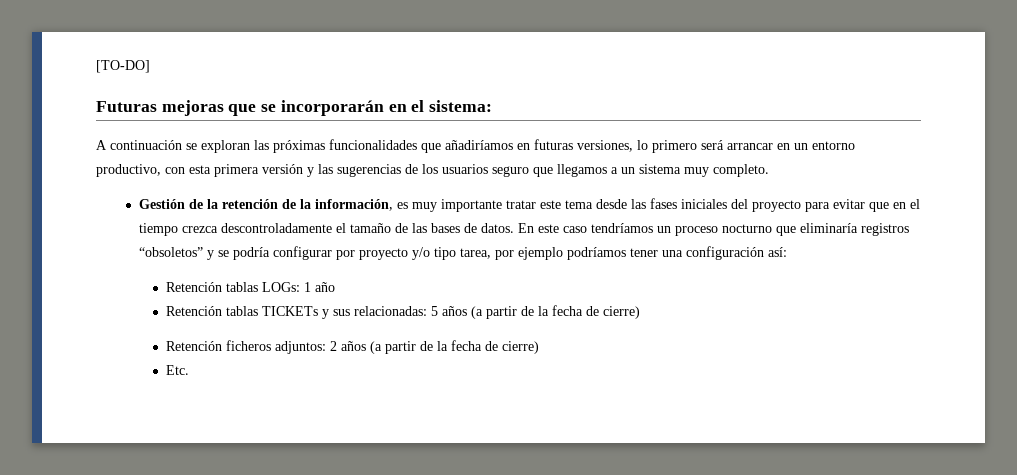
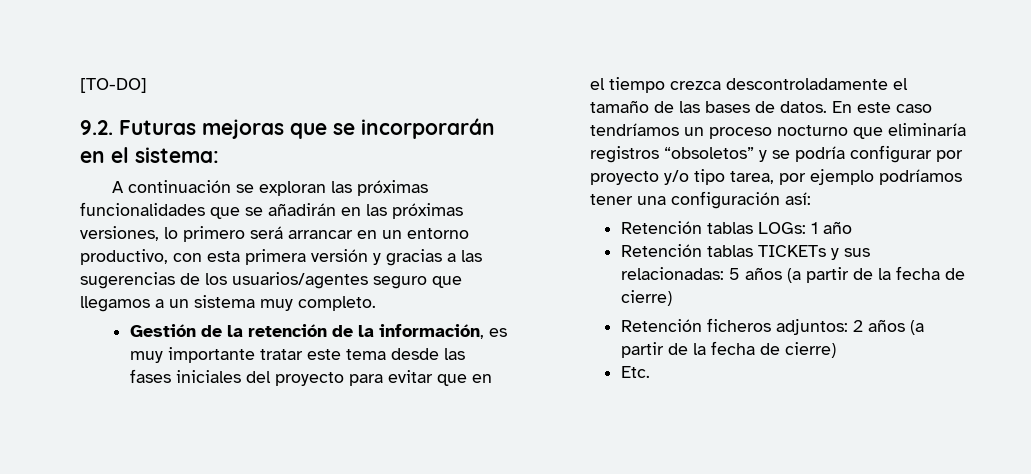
- Futuras mejoras que se incorporarán en el sistema:
+ 9.2. Futuras mejoras que se incorporarán en el sistema:
- A continuación se exploran las próximas funcionalidades que añadiríamos en futuras versiones, lo primero será arrancar en un entorno productivo, con esta primera versión y las sugerencias de los usuarios seguro que llegamos a un sistema muy completo.
+ A continuación se exploran las próximas funcionalidades que se añadirán en las próximas versiones, lo primero será arrancar en un entorno productivo, con esta primera versión y gracias a las sugerencias de los usuarios/agentes seguro que llegamos a un sistema muy completo.

